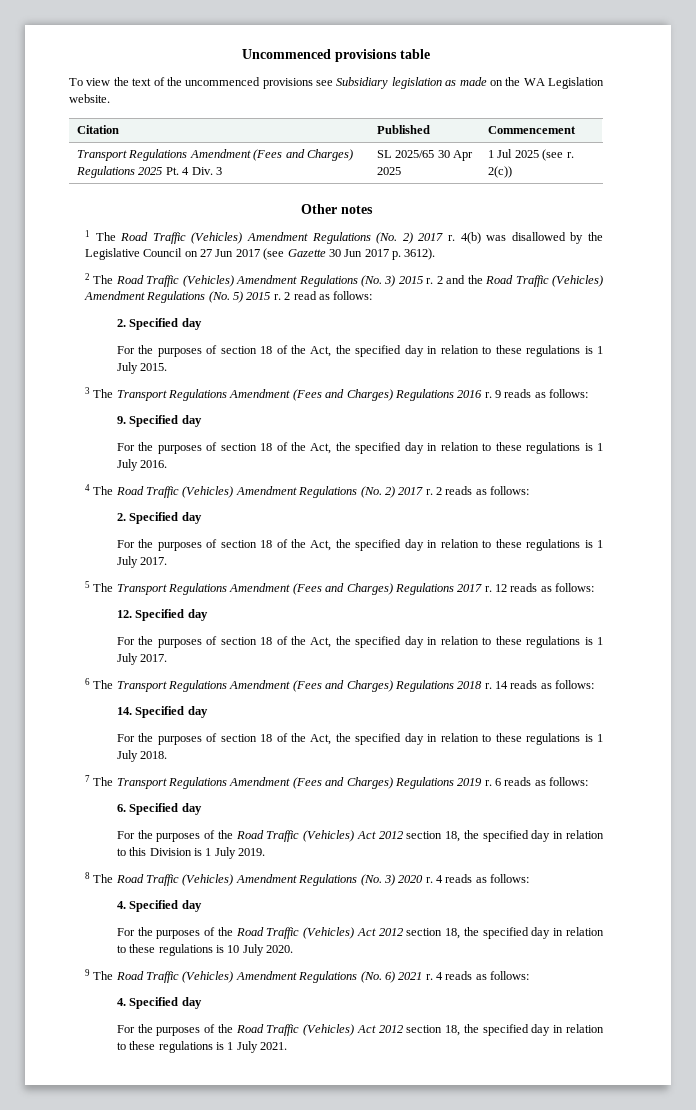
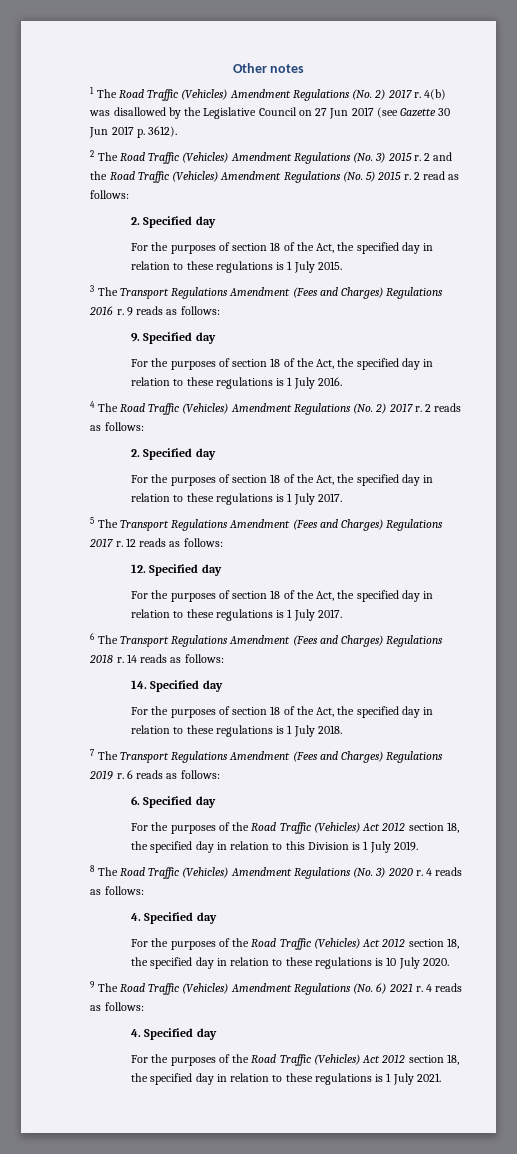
- Uncommenced provisions table
- To view the text of the uncommenced provisions see Subsidiary legislation as made on the WA Legislation website.
- Citation | Published | Commencement
- Transport Regulations Amendment (Fees and Charges) Regulations 2025 Pt. 4 Div. 3 | SL 2025/65 30 Apr 2025 | 1 Jul 2025 (see r. 2(c))

